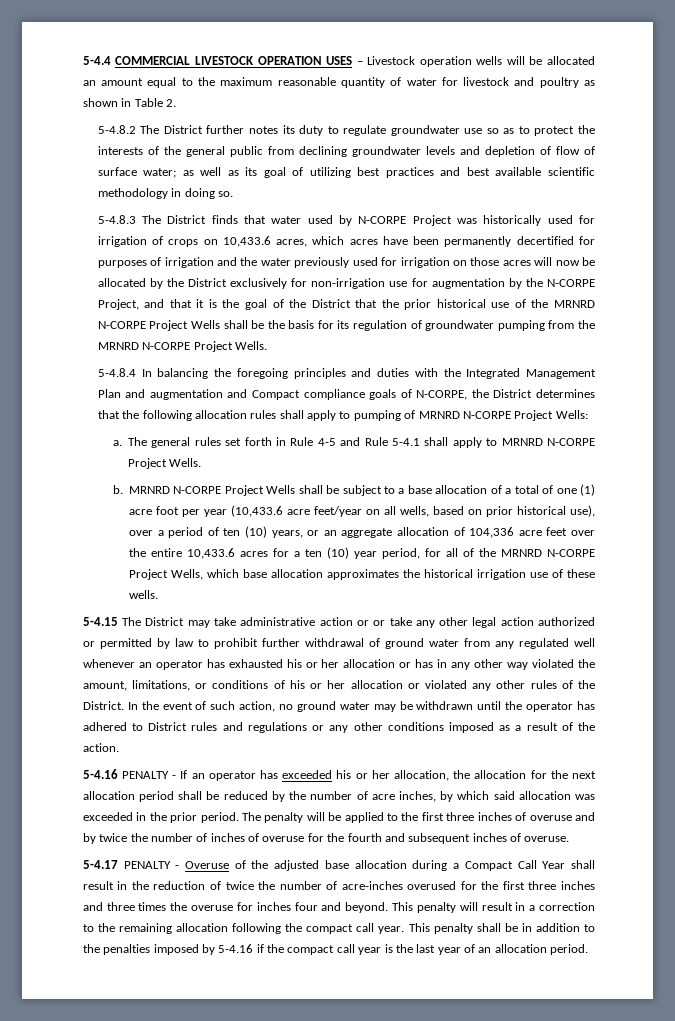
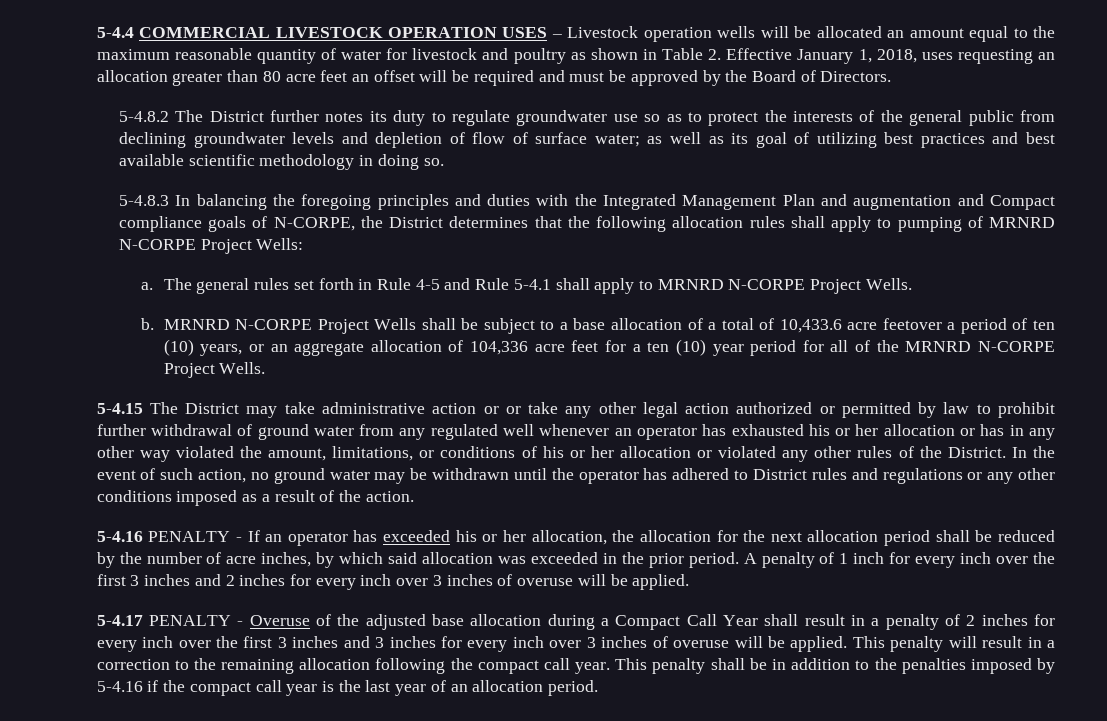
- 5-4.4 COMMERCIAL LIVESTOCK OPERATION USES – Livestock operation wells will be allocated an amount equal to the maximum reasonable quantity of water for livestock and poultry as shown in Table 2.
+ 5-4.4 COMMERCIAL LIVESTOCK OPERATION USES – Livestock operation wells will be allocated an amount equal to the maximum reasonable quantity of water for livestock and poultry as shown in Table 2. Effective January 1, 2018, uses requesting an allocation greater than 80 acre feet an offset will be required and must be approved by the Board of Directors.
- 5-4.8.3 The District finds that water used by N-CORPE Project was historically used for irrigation of crops on 10,433.6 acres, which acres have been permanently decertified for purposes of irrigation and the water previously used for irrigation on those acres will now be allocated by the District exclusively for non-irrigation use for augmentation by the N-CORPE Project, and that it is the goal of the District that the prior historical use of the MRNRD N-CORPE Project Wells shall be the basis for its regulation of groundwater pumping from the MRNRD N-CORPE Project Wells.
- 5-4.8.4 In balancing the foregoing principles and duties with the Integrated Management Plan and augmentation and Compact compliance goals of N-CORPE, the District determines that the following allocation rules shall apply to pumping of MRNRD N-CORPE Project Wells:
+ 5-4.8.3 In balancing the foregoing principles and duties with the Integrated Management Plan and augmentation and Compact compliance goals of N-CORPE, the District determines that the following allocation rules shall apply to pumping of MRNRD N-CORPE Project Wells:
- MRNRD N-CORPE Project Wells shall be subject to a base allocation of a total of one (1) acre foot per year (10,433.6 acre feet/year on all wells, based on prior historical use), over a period of ten (10) years, or an aggregate allocation of 104,336 acre feet over the entire 10,433.6 acres for a ten (10) year period, for all of the MRNRD N-CORPE Project Wells, which base allocation approximates the historical irrigation use of these wells.
+ MRNRD N-CORPE Project Wells shall be subject to a base allocation of a total of 10,433.6 acre feetover a period of ten (10) years, or an aggregate allocation of 104,336 acre feet for a ten (10) year period for all of the MRNRD N-CORPE Project Wells.
- The penalty will be applied to the first three inches of overuse and by twice the number of inches of overuse for the fourth and subsequent inches of overuse.
+ A penalty of 1 inch for every inch over the first 3 inches and 2 inches for every inch over 3 inches of overuse will be applied.
- 5-4.17 PENALTY - Overuse of the adjusted base allocation during a Compact Call Year shall result in the reduction of twice the number of acre-inches overused for the first three inches and three times the overuse for inches four and beyond.
+ 5-4.17 PENALTY - Overuse of the adjusted base allocation during a Compact Call Year shall result in a penalty of 2 inches for every inch over the first 3 inches and 3 inches for every inch over 3 inches of overuse will be applied.

